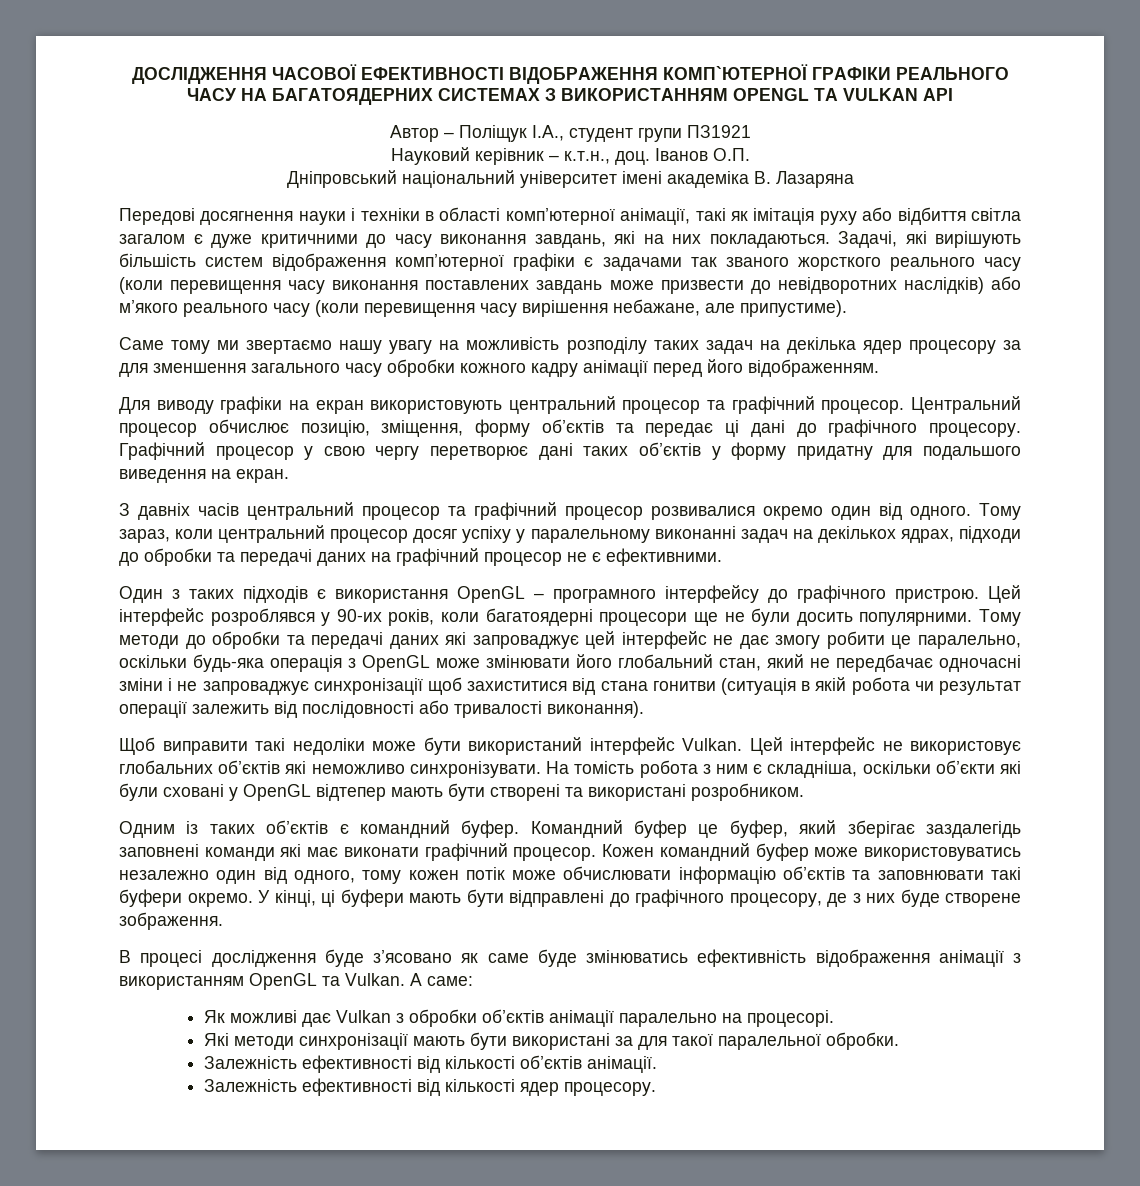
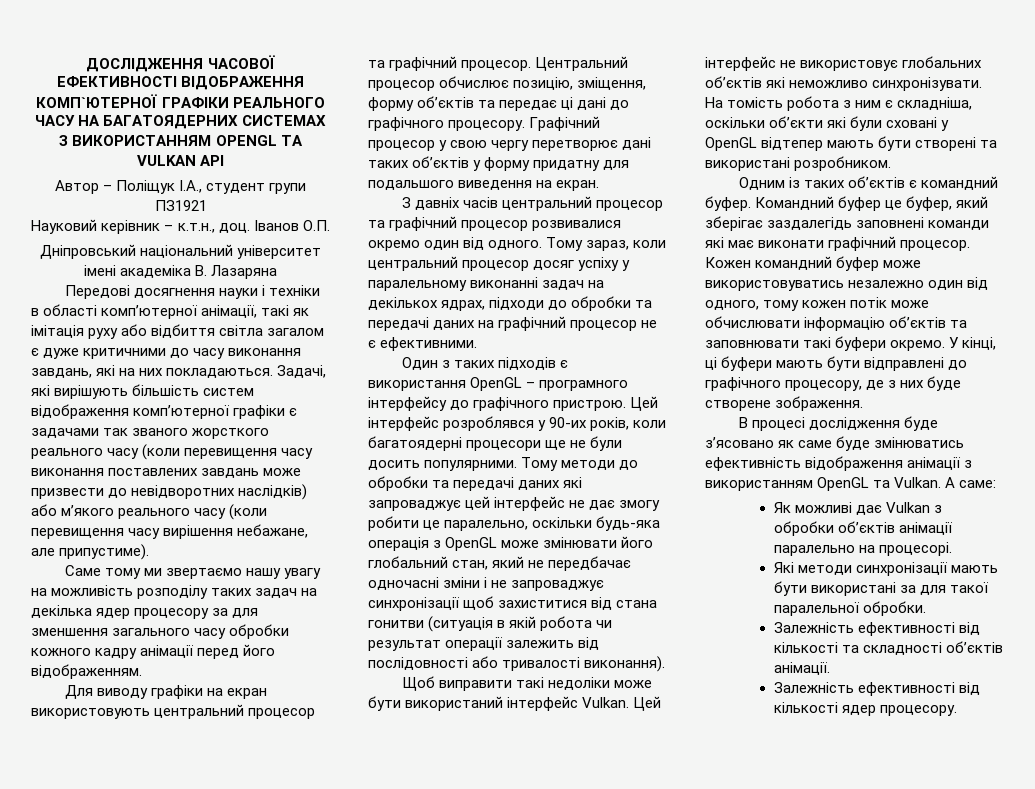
- Залежність ефективності від кількості об’єктів анімації.
+ Залежність ефективності від кількості та складності об’єктів анімації.

